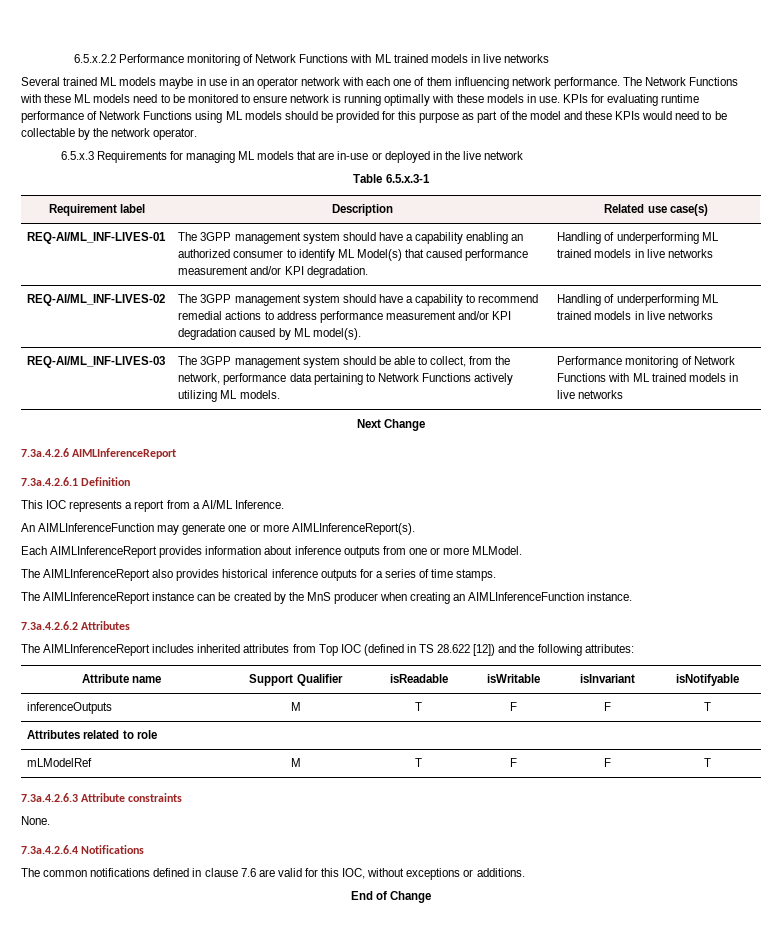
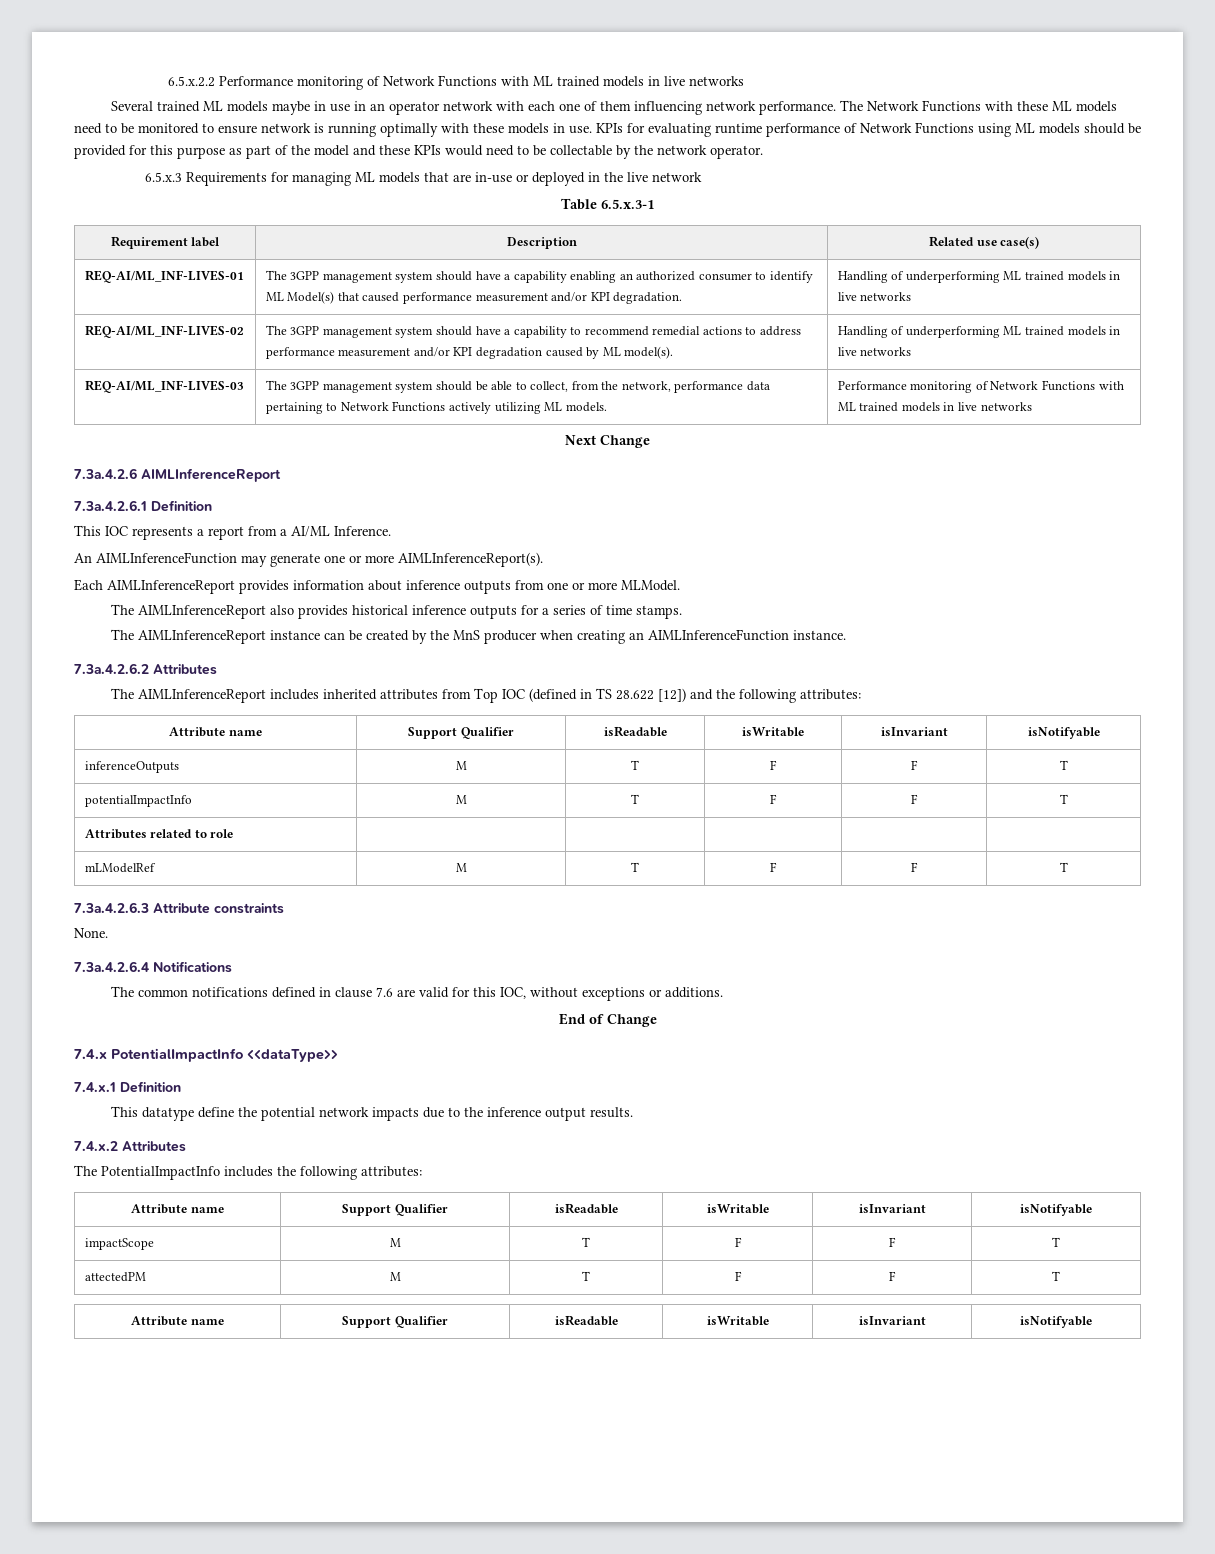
+ potentialImpactInfo | M | T | F | F | T
+ 7.4.x PotentialImpactInfo <<dataType>>
+ 7.4.x.1 Definition
+ This datatype define the potential network impacts due to the inference output results.
+ 7.4.x.2 Attributes
+ The PotentialImpactInfo includes the following attributes:
+ Attribute name | Support Qualifier | isReadable | isWritable | isInvariant | isNotifyable
+ impactScope | M | T | F | F | T
+ attectedPM | M | T | F | F | T
+ Attribute name | Support Qualifier | isReadable | isWritable | isInvariant | isNotifyable

